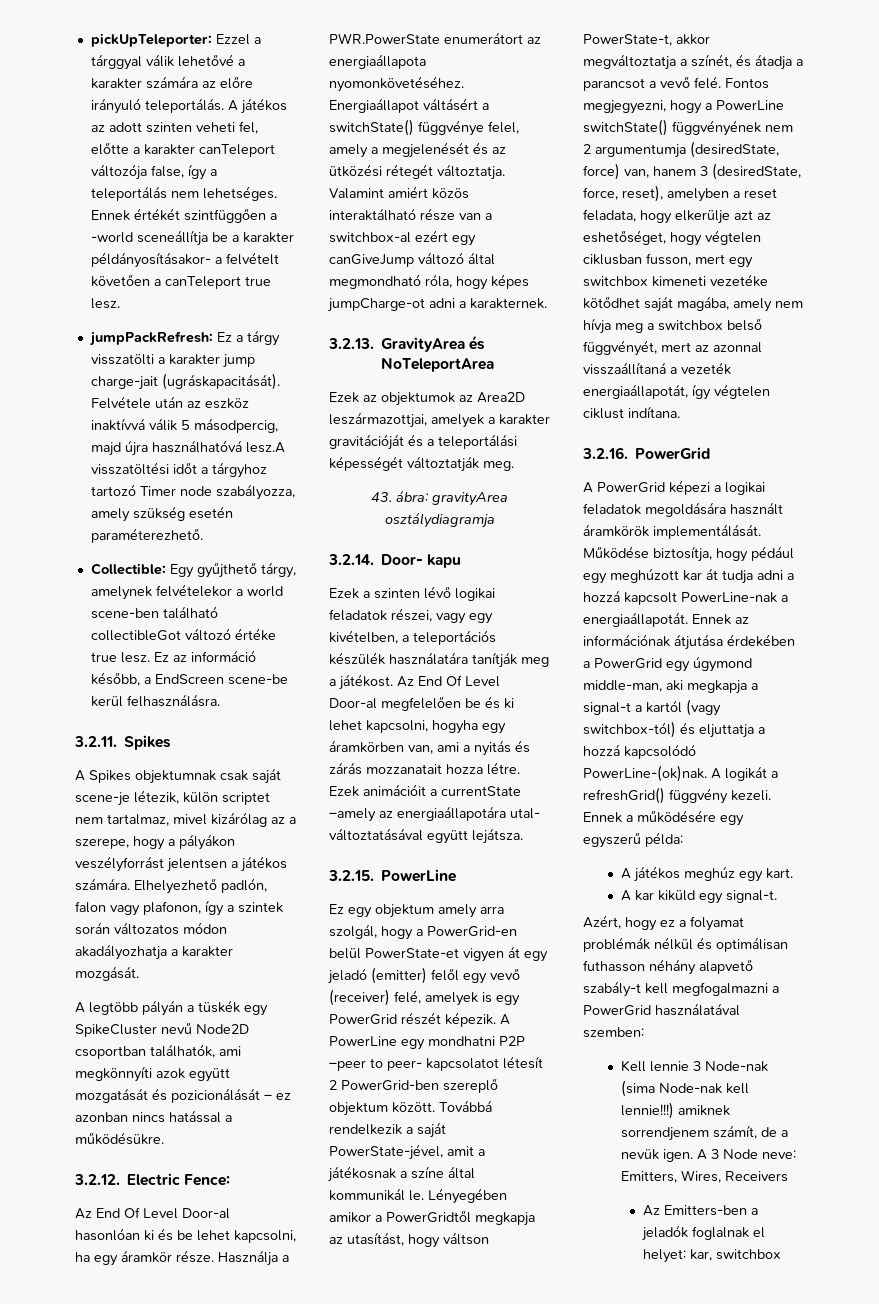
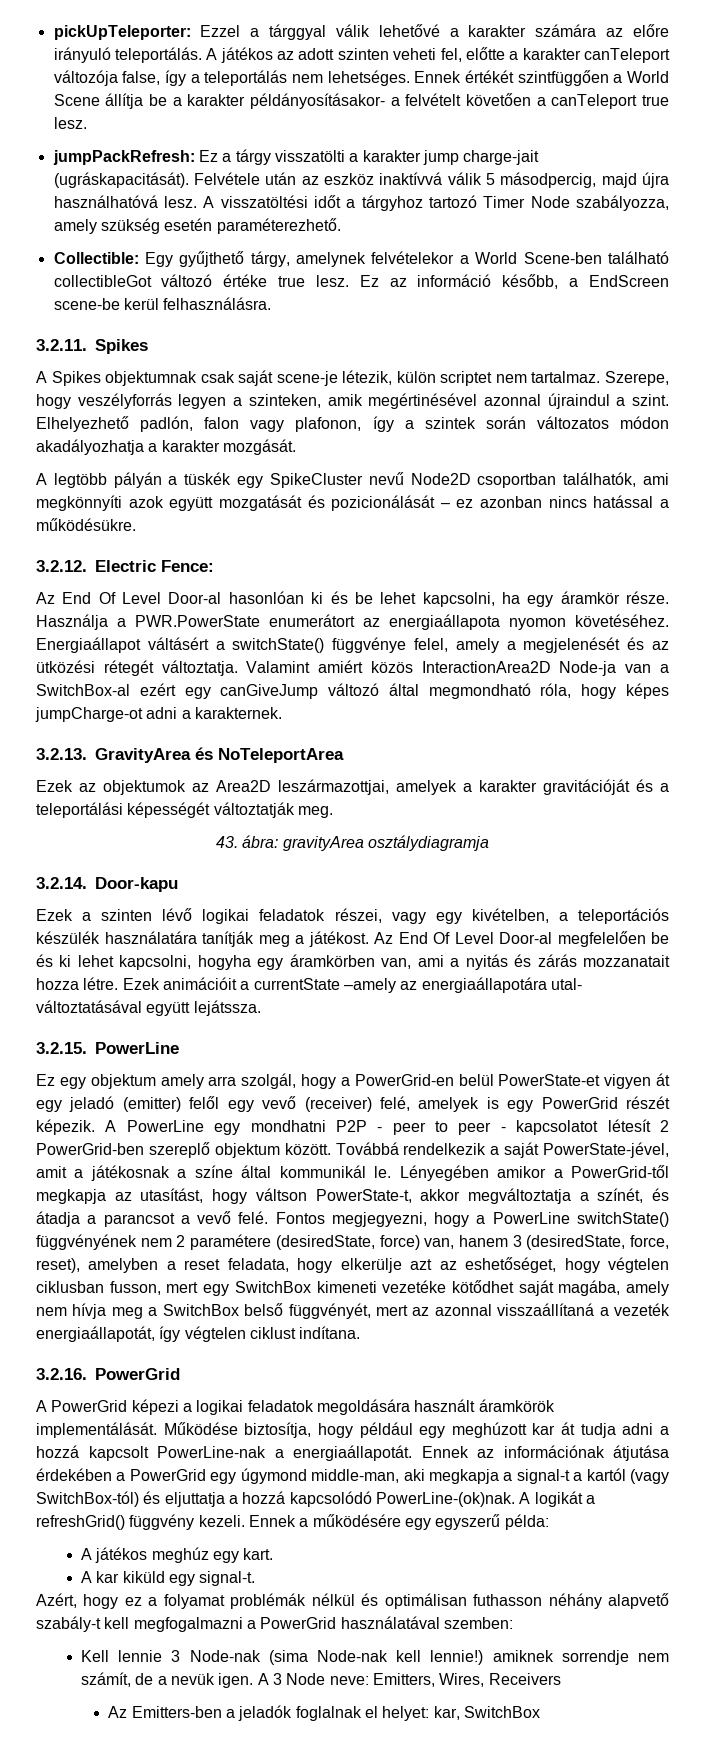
- Ennek értékét szintfüggően a -world sceneállítja be a karakter példányosításakor- a felvételt követően a canTeleport true lesz.
+ Ennek értékét szintfüggően a World Scene állítja be a karakter példányosításakor- a felvételt követően a canTeleport true lesz.
- Felvétele után az eszköz inaktívvá válik 5 másodpercig, majd újra használhatóvá lesz.A visszatöltési időt a tárgyhoz tartozó Timer node szabályozza, amely szükség esetén paraméterezhető.
+ Felvétele után az eszköz inaktívvá válik 5 másodpercig, majd újra használhatóvá lesz. A visszatöltési időt a tárgyhoz tartozó Timer Node szabályozza, amely szükség esetén paraméterezhető.
- Collectible: Egy gyűjthető tárgy, amelynek felvételekor a world scene-ben található collectibleGot változó értéke true lesz.
+ Collectible: Egy gyűjthető tárgy, amelynek felvételekor a World Scene-ben található collectibleGot változó értéke true lesz.
- A Spikes objektumnak csak saját scene-je létezik, külön scriptet nem tartalmaz, mivel kizárólag az a szerepe, hogy a pályákon veszélyforrást jelentsen a játékos számára.
+ A Spikes objektumnak csak saját scene-je létezik, külön scriptet nem tartalmaz. Szerepe, hogy veszélyforrás legyen a szinteken, amik megértinésével azonnal újraindul a szint.
- Használja a PWR.PowerState enumerátort az energiaállapota nyomonkövetéséhez.
+ Használja a PWR.PowerState enumerátort az energiaállapota nyomon követéséhez.
- Valamint amiért közös interaktálható része van a switchbox-al ezért egy canGiveJump változó által megmondható róla, hogy képes jumpCharge-ot adni a karakternek.
+ Valamint amiért közös InteractionArea2D Node-ja van a SwitchBox-al ezért egy canGiveJump változó által megmondható róla, hogy képes jumpCharge-ot adni a karakternek.
- 3.2.14. Door- kapu
+ 3.2.14. Door-kapu
- Ezek animációit a currentState –amely az energiaállapotára utal- változtatásával együtt lejátsza.
+ Ezek animációit a currentState –amely az energiaállapotára utal- változtatásával együtt lejátssza.
- A PowerLine egy mondhatni P2P –peer to peer- kapcsolatot létesít 2 PowerGrid-ben szereplő objektum között.
+ A PowerLine egy mondhatni P2P - peer to peer - kapcsolatot létesít 2 PowerGrid-ben szereplő objektum között.
- Lényegében amikor a PowerGridtől megkapja az utasítást, hogy váltson PowerState-t, akkor megváltoztatja a színét, és átadja a parancsot a vevő felé.
+ Lényegében amikor a PowerGrid-től megkapja az utasítást, hogy váltson PowerState-t, akkor megváltoztatja a színét, és átadja a parancsot a vevő felé.
- Fontos megjegyezni, hogy a PowerLine switchState() függvényének nem 2 argumentumja (desiredState, force) van, hanem 3 (desiredState, force, reset), amelyben a reset feladata, hogy elkerülje azt az eshetőséget, hogy végtelen ciklusban fusson, mert egy switchbox kimeneti vezetéke kötődhet saját magába, amely nem hívja meg a switchbox belső függvényét, mert az azonnal visszaállítaná a vezeték energiaállapotát, így végtelen ciklust indítana.
+ Fontos megjegyezni, hogy a PowerLine switchState() függvényének nem 2 paramétere (desiredState, force) van, hanem 3 (desiredState, force, reset), amelyben a reset feladata, hogy elkerülje azt az eshetőséget, hogy végtelen ciklusban fusson, mert egy SwitchBox kimeneti vezetéke kötődhet saját magába, amely nem hívja meg a SwitchBox belső függvényét, mert az azonnal visszaállítaná a vezeték energiaállapotát, így végtelen ciklust indítana.
- Működése biztosítja, hogy pédául egy meghúzott kar át tudja adni a hozzá kapcsolt PowerLine-nak a energiaállapotát.
+ Működése biztosítja, hogy például egy meghúzott kar át tudja adni a hozzá kapcsolt PowerLine-nak a energiaállapotát.
- Ennek az információnak átjutása érdekében a PowerGrid egy úgymond middle-man, aki megkapja a signal-t a kartól (vagy switchbox-tól) és eljuttatja a hozzá kapcsolódó PowerLine-(ok)nak.
+ Ennek az információnak átjutása érdekében a PowerGrid egy úgymond middle-man, aki megkapja a signal-t a kartól (vagy SwitchBox-tól) és eljuttatja a hozzá kapcsolódó PowerLine-(ok)nak.
- Kell lennie 3 Node-nak (sima Node-nak kell lennie!!!) amiknek sorrendjenem számít, de a nevük igen.
+ Kell lennie 3 Node-nak (sima Node-nak kell lennie!) amiknek sorrendje nem számít, de a nevük igen.
- Az Emitters-ben a jeladók foglalnak el helyet: kar, switchbox
+ Az Emitters-ben a jeladók foglalnak el helyet: kar, SwitchBox

